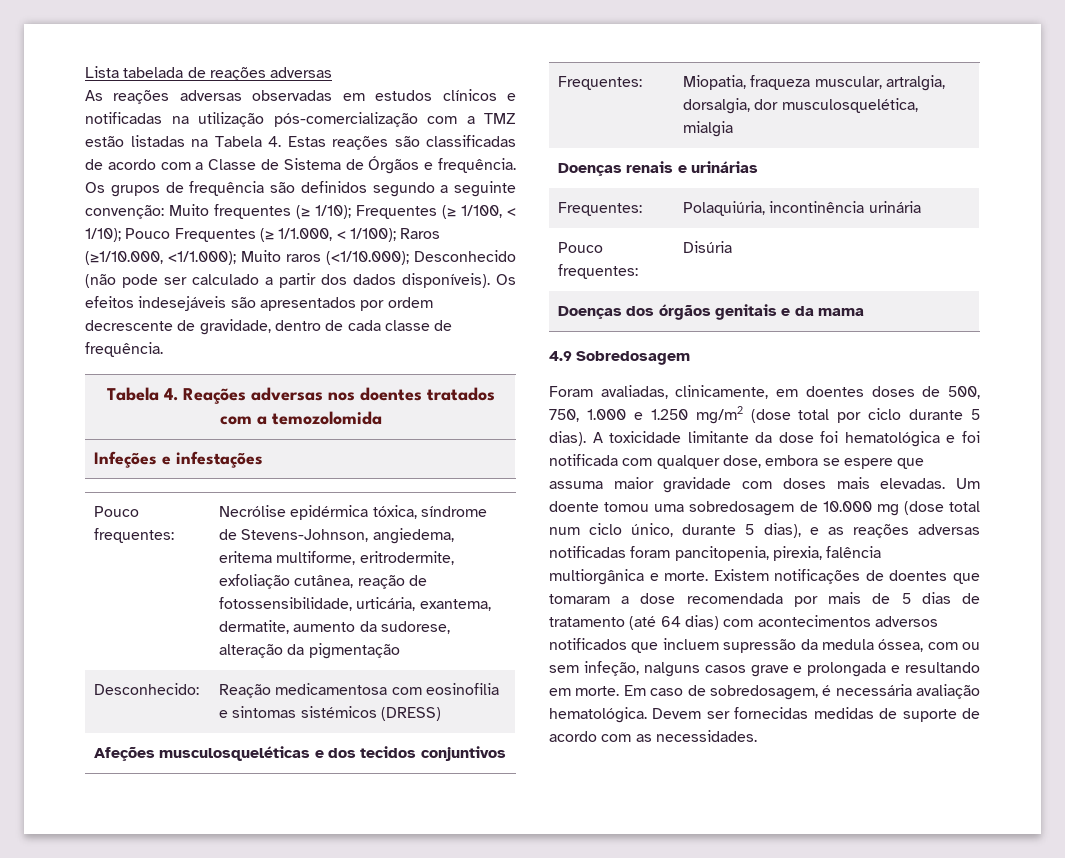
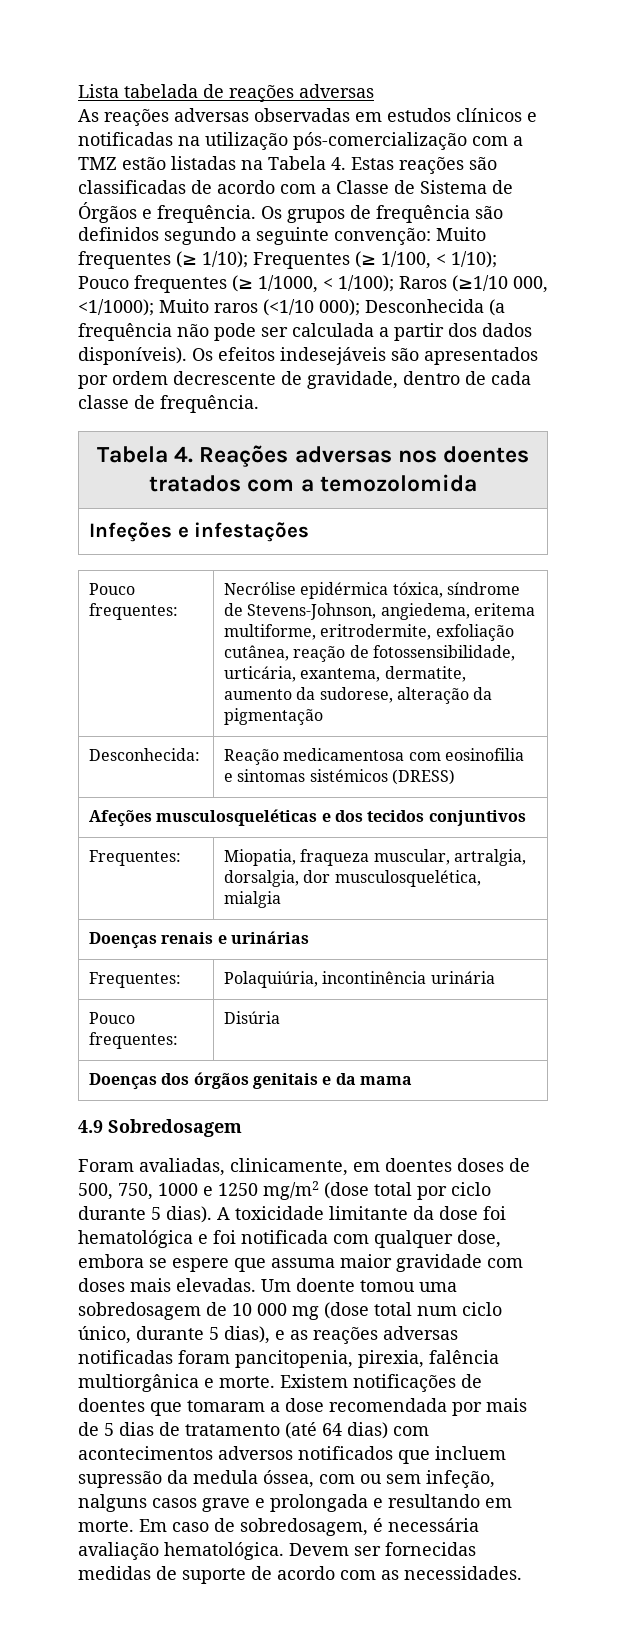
- Os grupos de frequência são definidos segundo a seguinte convenção: Muito frequentes (≥ 1/10); Frequentes (≥ 1/100, < 1/10); Pouco Frequentes (≥ 1/1.000, < 1/100); Raros (≥1/10.000, <1/1.000); Muito raros (<1/10.000); Desconhecido (não pode ser calculado a partir dos dados disponíveis).
+ Os grupos de frequência são definidos segundo a seguinte convenção: Muito frequentes (≥ 1/10); Frequentes (≥ 1/100, < 1/10); Pouco frequentes (≥ 1/1000, < 1/100); Raros (≥1/10 000, <1/1000); Muito raros (<1/10 000); Desconhecida (a frequência não pode ser calculada a partir dos dados disponíveis).
- Desconhecido: | Reação medicamentosa com eosinofilia e sintomas sistémicos (DRESS)
+ Desconhecida: | Reação medicamentosa com eosinofilia e sintomas sistémicos (DRESS)
- Foram avaliadas, clinicamente, em doentes doses de 500, 750, 1.000 e 1.250 mg/m2 (dose total por ciclo durante 5 dias).
+ Foram avaliadas, clinicamente, em doentes doses de 500, 750, 1000 e 1250 mg/m2 (dose total por ciclo durante 5 dias).
- Um doente tomou uma sobredosagem de 10.000 mg (dose total num ciclo único, durante 5 dias), e as reações adversas notificadas foram pancitopenia, pirexia, falência multiorgânica e morte.
+ Um doente tomou uma sobredosagem de 10 000 mg (dose total num ciclo único, durante 5 dias), e as reações adversas notificadas foram pancitopenia, pirexia, falência multiorgânica e morte.

